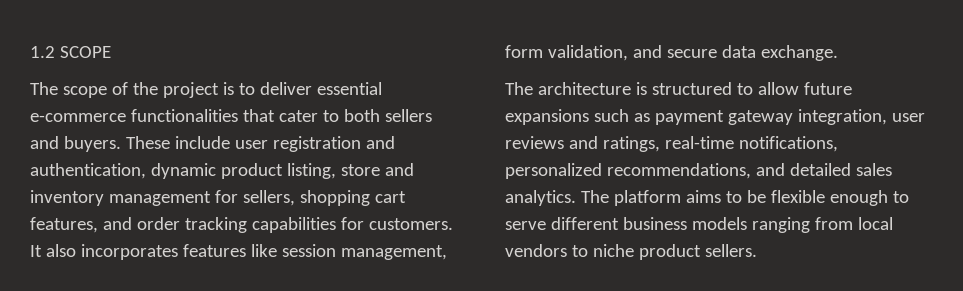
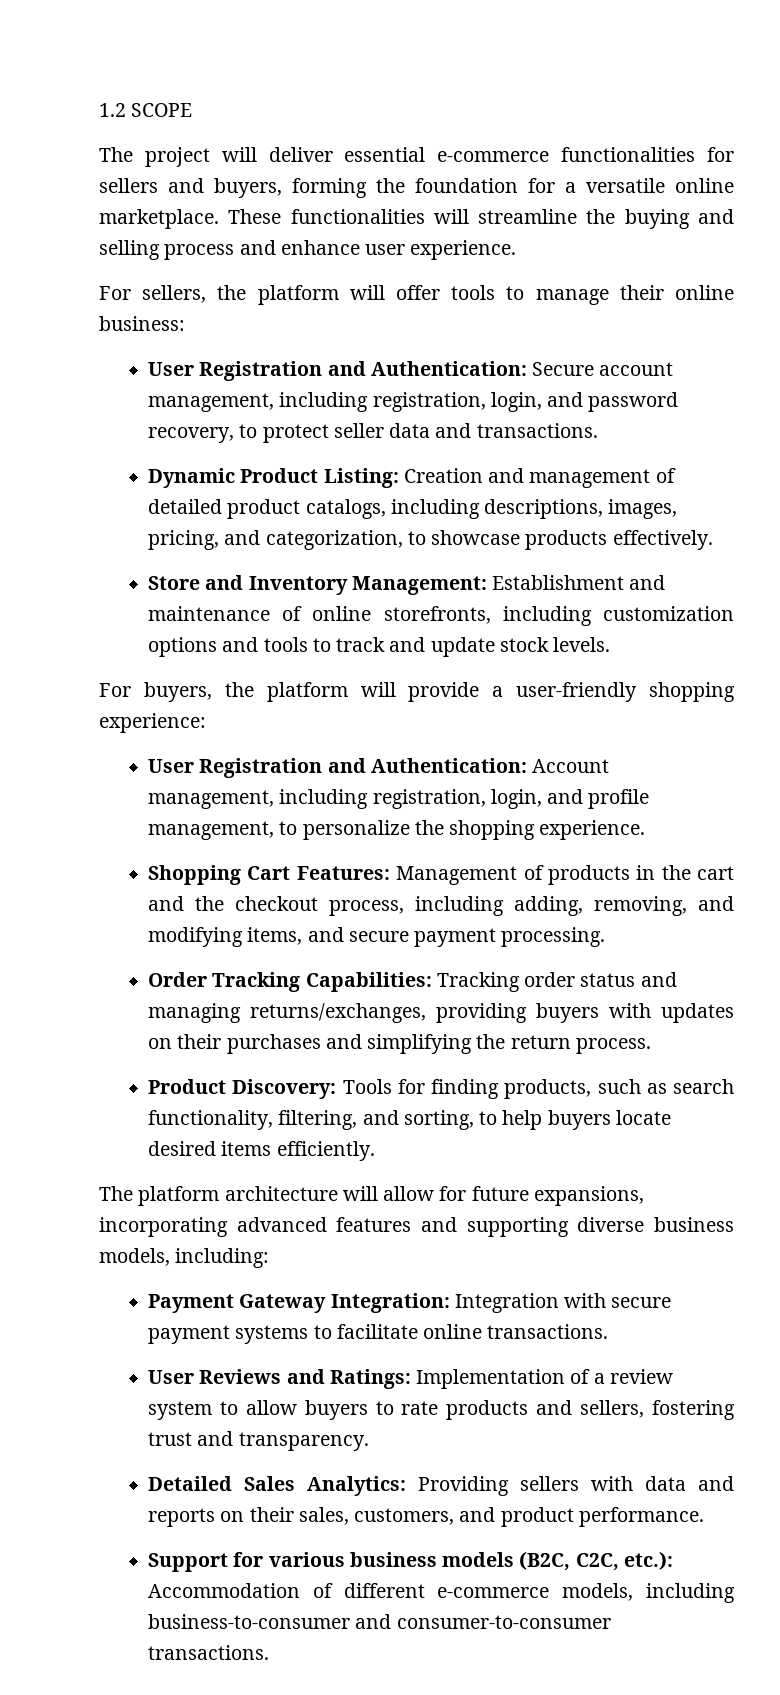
- The scope of the project is to deliver essential e-commerce functionalities that cater to both sellers and buyers. These include user registration and authentication, dynamic product listing, store and inventory management for sellers, shopping cart features, and order tracking capabilities for customers. It also incorporates features like session management, form validation, and secure data exchange.
- The architecture is structured to allow future expansions such as payment gateway integration, user reviews and ratings, real-time notifications, personalized recommendations, and detailed sales analytics. The platform aims to be flexible enough to serve different business models ranging from local vendors to niche product sellers.
+ The project will deliver essential e-commerce functionalities for sellers and buyers, forming the foundation for a versatile online marketplace. These functionalities will streamline the buying and selling process and enhance user experience.
+ For sellers, the platform will offer tools to manage their online business:
+ User Registration and Authentication: Secure account management, including registration, login, and password recovery, to protect seller data and transactions.
+ Dynamic Product Listing: Creation and management of detailed product catalogs, including descriptions, images, pricing, and categorization, to showcase products effectively.
+ Store and Inventory Management: Establishment and maintenance of online storefronts, including customization options and tools to track and update stock levels.
+ For buyers, the platform will provide a user-friendly shopping experience:
+ User Registration and Authentication: Account management, including registration, login, and profile management, to personalize the shopping experience.
+ Shopping Cart Features: Management of products in the cart and the checkout process, including adding, removing, and modifying items, and secure payment processing.
+ Order Tracking Capabilities: Tracking order status and managing returns/exchanges, providing buyers with updates on their purchases and simplifying the return process.
+ Product Discovery: Tools for finding products, such as search functionality, filtering, and sorting, to help buyers locate desired items efficiently.
+ The platform architecture will allow for future expansions, incorporating advanced features and supporting diverse business models, including:
+ Payment Gateway Integration: Integration with secure payment systems to facilitate online transactions.
+ User Reviews and Ratings: Implementation of a review system to allow buyers to rate products and sellers, fostering trust and transparency.
+ Detailed Sales Analytics: Providing sellers with data and reports on their sales, customers, and product performance.
+ Support for various business models (B2C, C2C, etc.): Accommodation of different e-commerce models, including business-to-consumer and consumer-to-consumer transactions.

